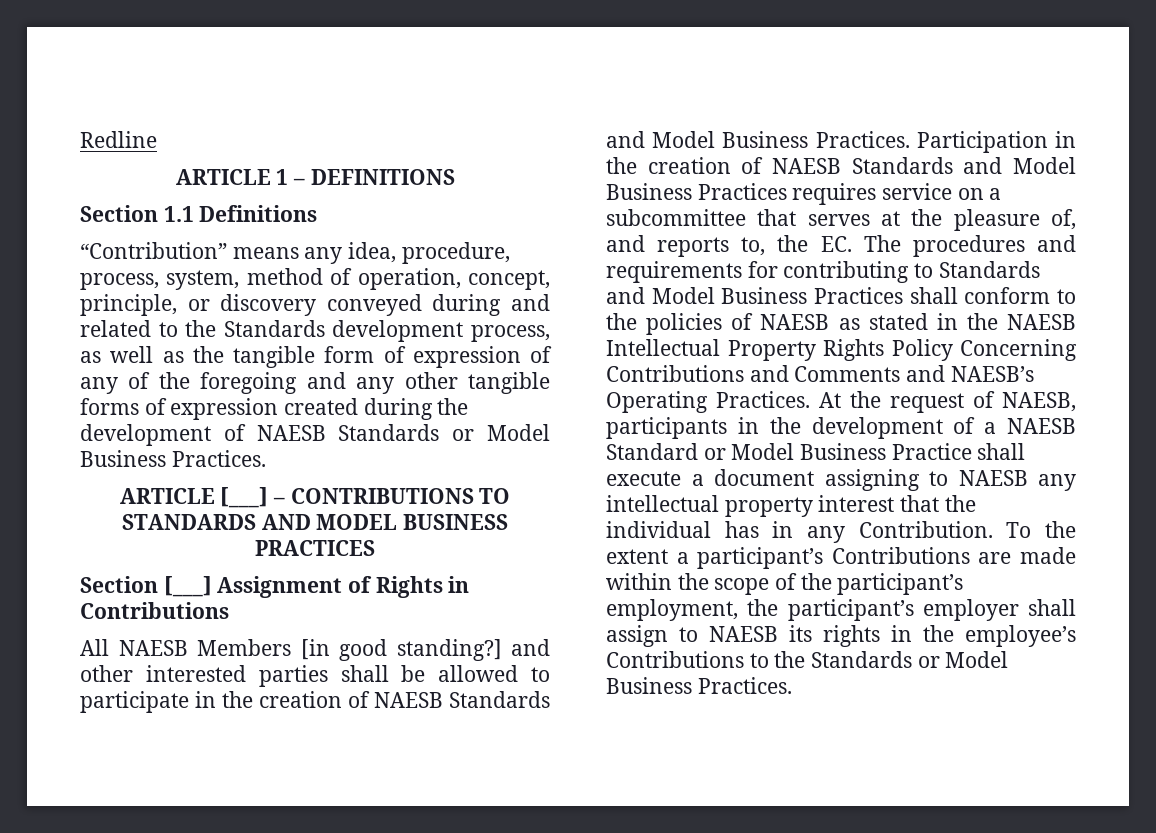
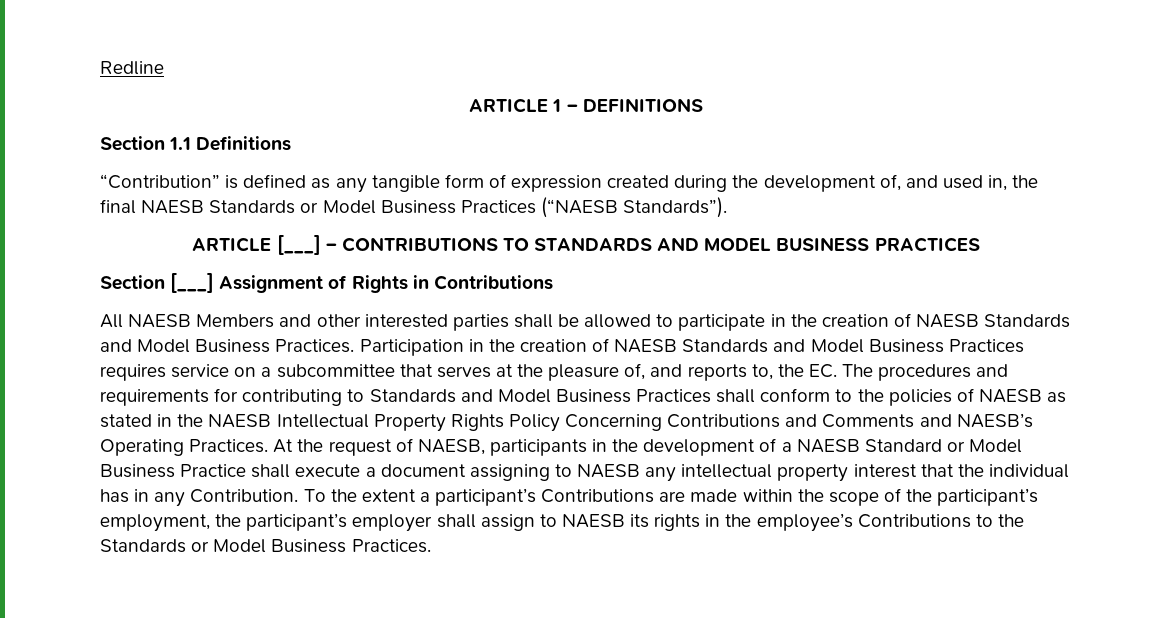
- “Contribution” means any idea, procedure, process, system, method of operation, concept, principle, or discovery conveyed during and related to the Standards development process, as well as the tangible form of expression of any of the foregoing and any other tangible forms of expression created during the development of NAESB Standards or Model Business Practices.
+ “Contribution” is defined as any tangible form of expression created during the development of, and used in, the final NAESB Standards or Model Business Practices (“NAESB Standards”).
- All NAESB Members [in good standing?] and other interested parties shall be allowed to participate in the creation of NAESB Standards and Model Business Practices.
+ All NAESB Members and other interested parties shall be allowed to participate in the creation of NAESB Standards and Model Business Practices.

